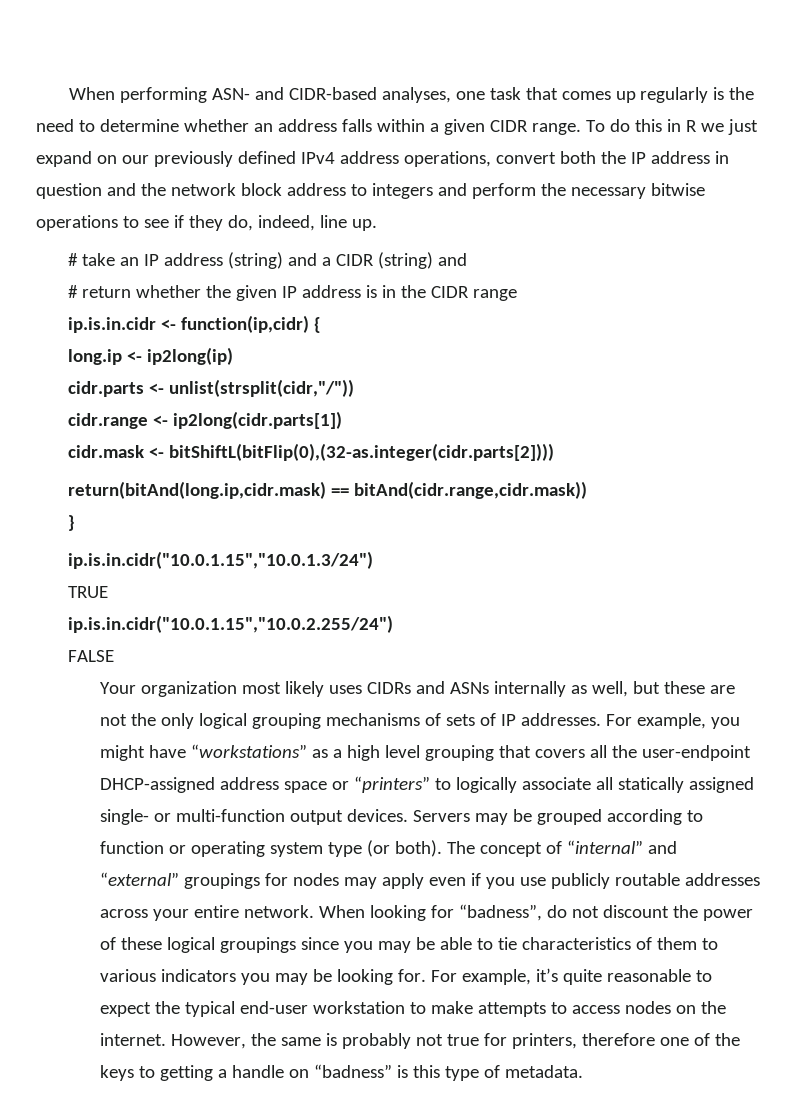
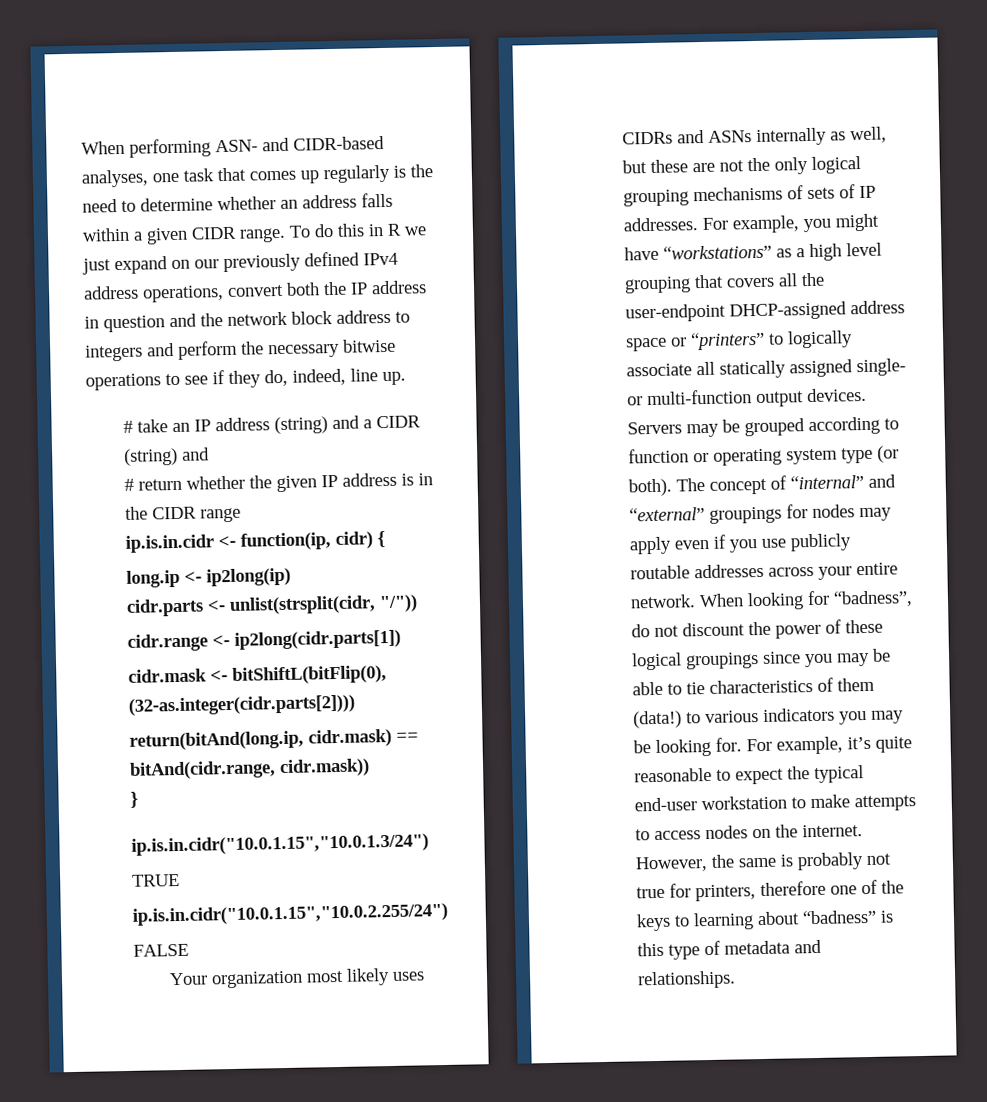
- ip.is.in.cidr <- function(ip,cidr) {
+ ip.is.in.cidr <- function(ip, cidr) {
- cidr.parts <- unlist(strsplit(cidr,"/"))
+ cidr.parts <- unlist(strsplit(cidr, "/"))
- cidr.mask <- bitShiftL(bitFlip(0),(32-as.integer(cidr.parts[2])))
- return(bitAnd(long.ip,cidr.mask) == bitAnd(cidr.range,cidr.mask))
+ cidr.mask <- bitShiftL(bitFlip(0), (32-as.integer(cidr.parts[2])))
+ return(bitAnd(long.ip, cidr.mask) == bitAnd(cidr.range, cidr.mask))
- When looking for “badness”, do not discount the power of these logical groupings since you may be able to tie characteristics of them to various indicators you may be looking for.
+ When looking for “badness”, do not discount the power of these logical groupings since you may be able to tie characteristics of them (data!) to various indicators you may be looking for.
- However, the same is probably not true for printers, therefore one of the keys to getting a handle on “badness” is this type of metadata.
+ However, the same is probably not true for printers, therefore one of the keys to learning about “badness” is this type of metadata and relationships.

